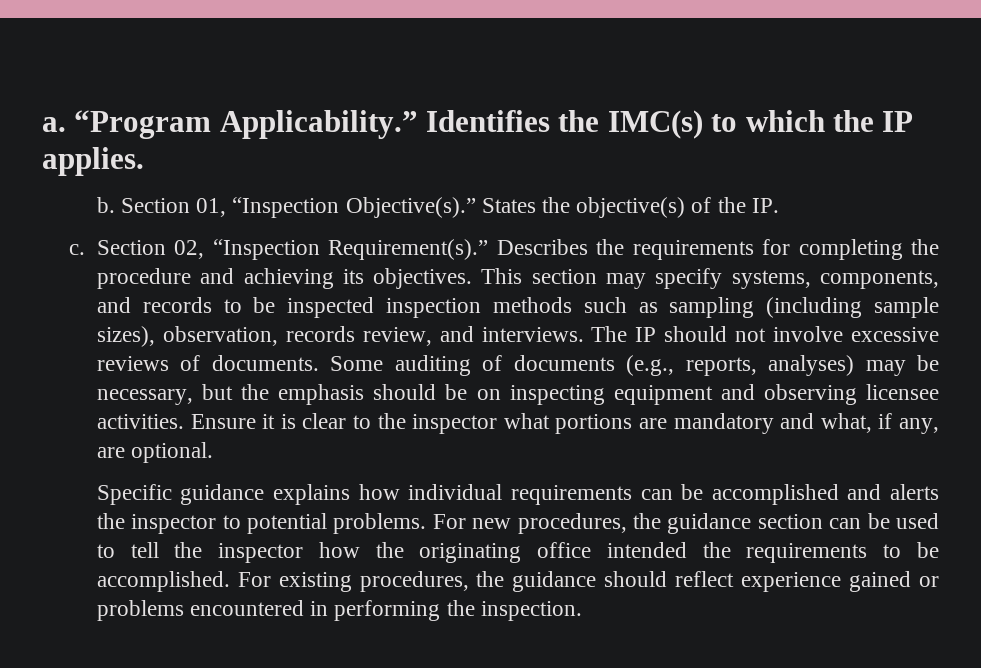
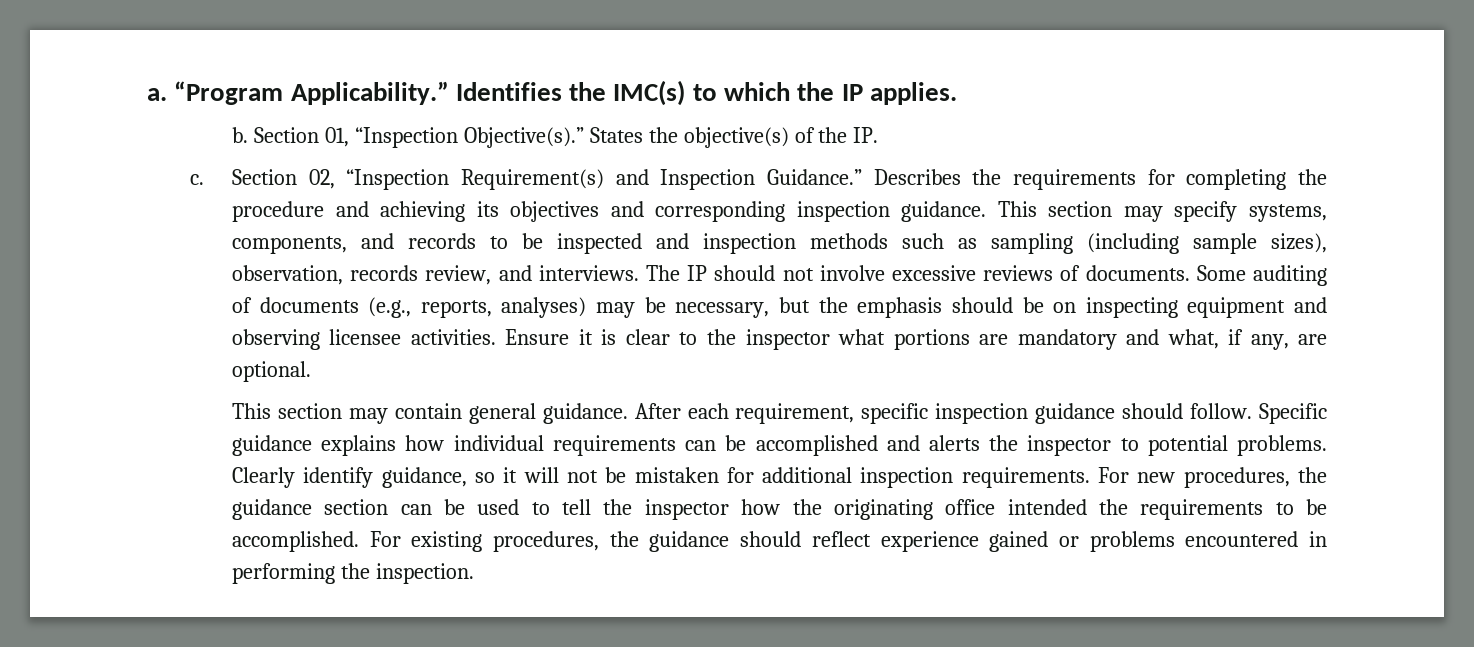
- Section 02, “Inspection Requirement(s).”
+ Section 02, “Inspection Requirement(s) and Inspection Guidance.”
- Describes the requirements for completing the procedure and achieving its objectives.
+ Describes the requirements for completing the procedure and achieving its objectives and corresponding inspection guidance.
- This section may specify systems, components, and records to be inspected inspection methods such as sampling (including sample sizes), observation, records review, and interviews.
+ This section may specify systems, components, and records to be inspected and inspection methods such as sampling (including sample sizes), observation, records review, and interviews.
+ This section may contain general guidance. After each requirement, specific inspection guidance should follow.
+ Clearly identify guidance, so it will not be mistaken for additional inspection requirements.

